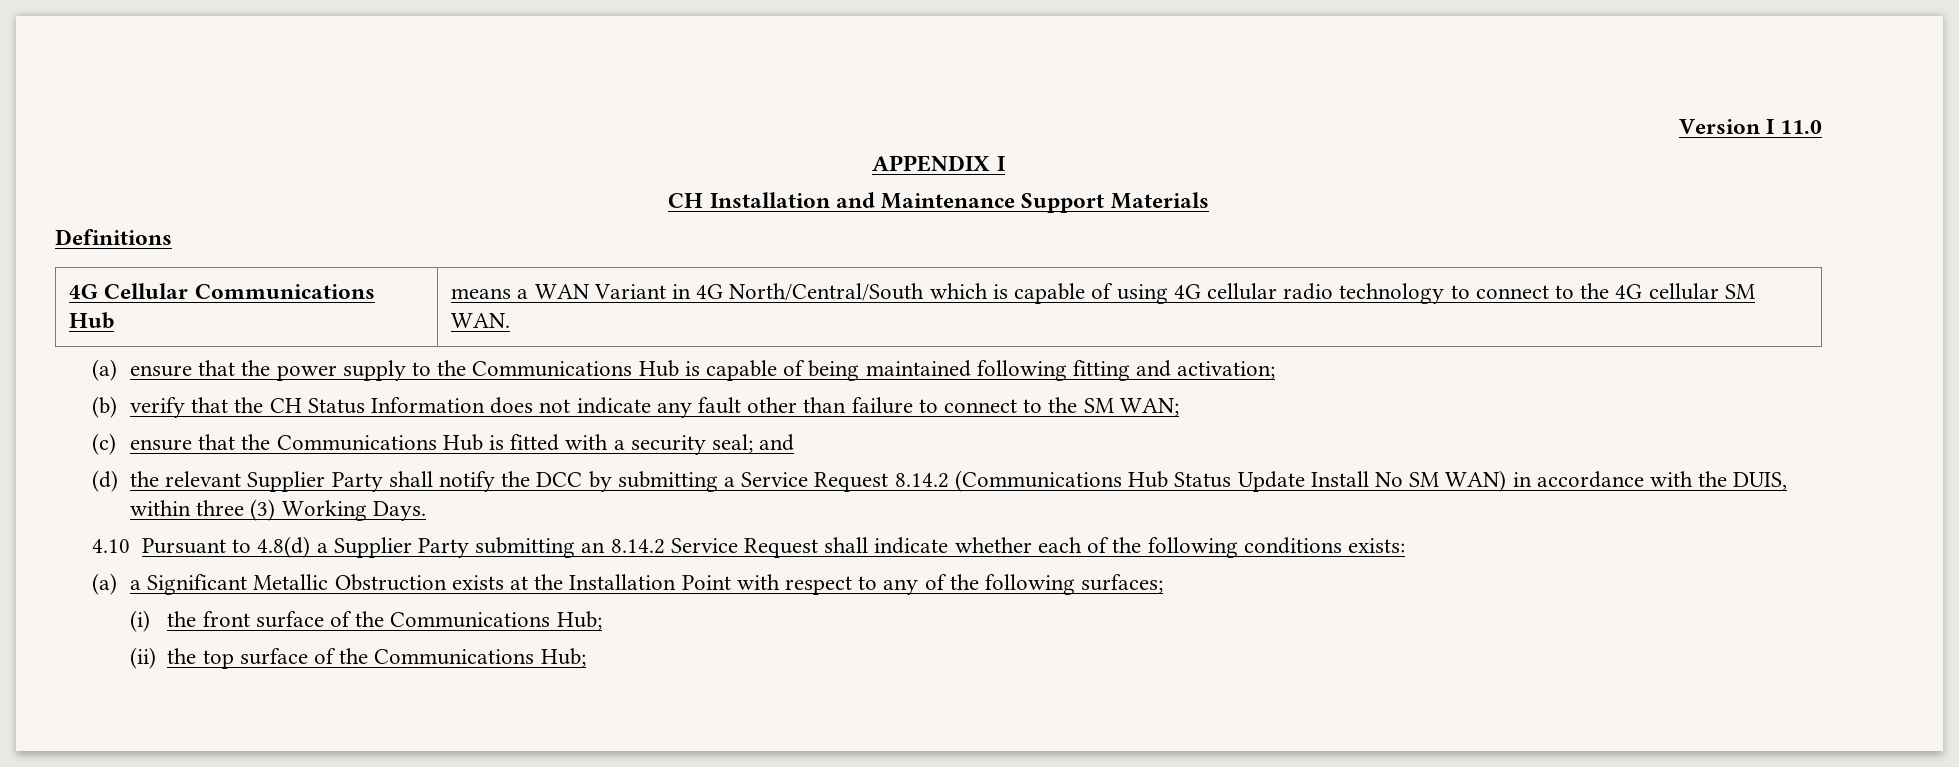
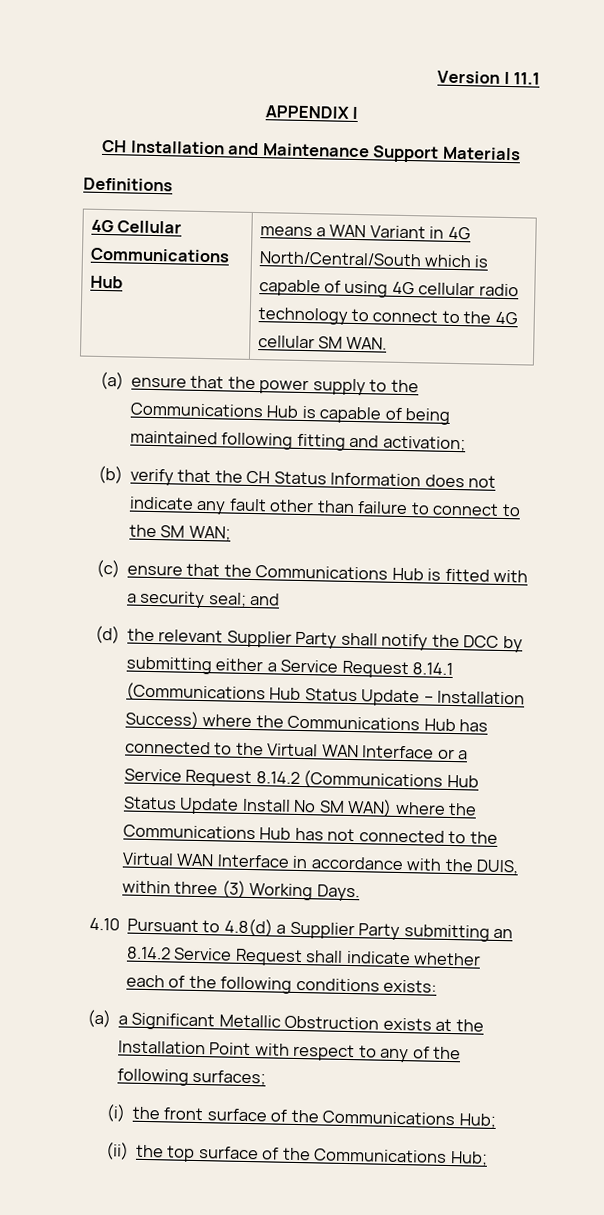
- Version I 11.0
+ Version I 11.1
- (d) the relevant Supplier Party shall notify the DCC by submitting a Service Request 8.14.2 (Communications Hub Status Update Install No SM WAN) in accordance with the DUIS, within three (3) Working Days.
+ (d) the relevant Supplier Party shall notify the DCC by submitting either a Service Request 8.14.1 (Communications Hub Status Update – Installation Success) where the Communications Hub has connected to the Virtual WAN Interface or a Service Request 8.14.2 (Communications Hub Status Update Install No SM WAN) where the Communications Hub has not connected to the Virtual WAN Interface in accordance with the DUIS, within three (3) Working Days.

